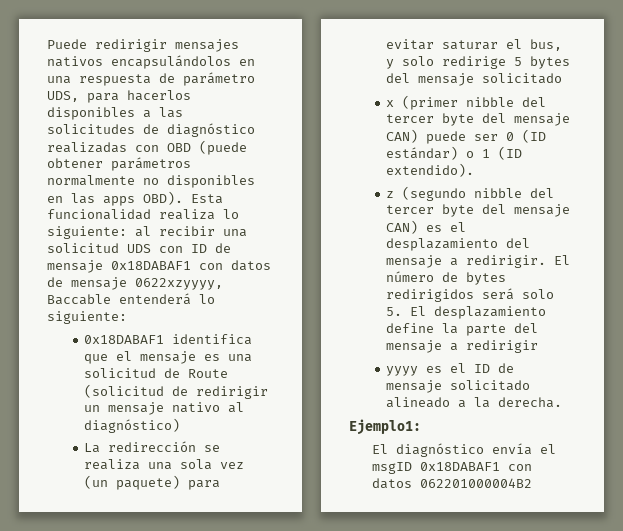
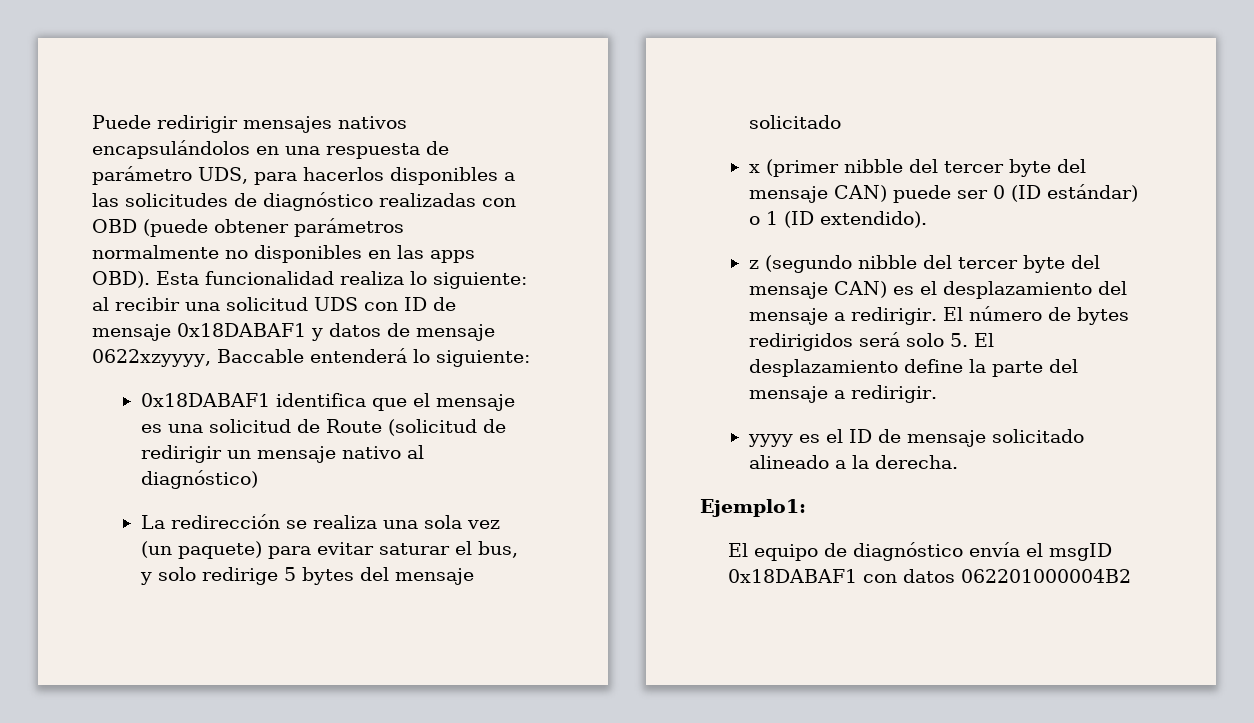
- Esta funcionalidad realiza lo siguiente: al recibir una solicitud UDS con ID de mensaje 0x18DABAF1 con datos de mensaje 0622xzyyyy, Baccable entenderá lo siguiente:
+ Esta funcionalidad realiza lo siguiente: al recibir una solicitud UDS con ID de mensaje 0x18DABAF1 y datos de mensaje 0622xzyyyy, Baccable entenderá lo siguiente:
- El número de bytes redirigidos será solo 5. El desplazamiento define la parte del mensaje a redirigir
+ El número de bytes redirigidos será solo 5. El desplazamiento define la parte del mensaje a redirigir.
- El diagnóstico envía el msgID 0x18DABAF1 con datos 062201000004B2
+ El equipo de diagnóstico envía el msgID 0x18DABAF1 con datos 062201000004B2

